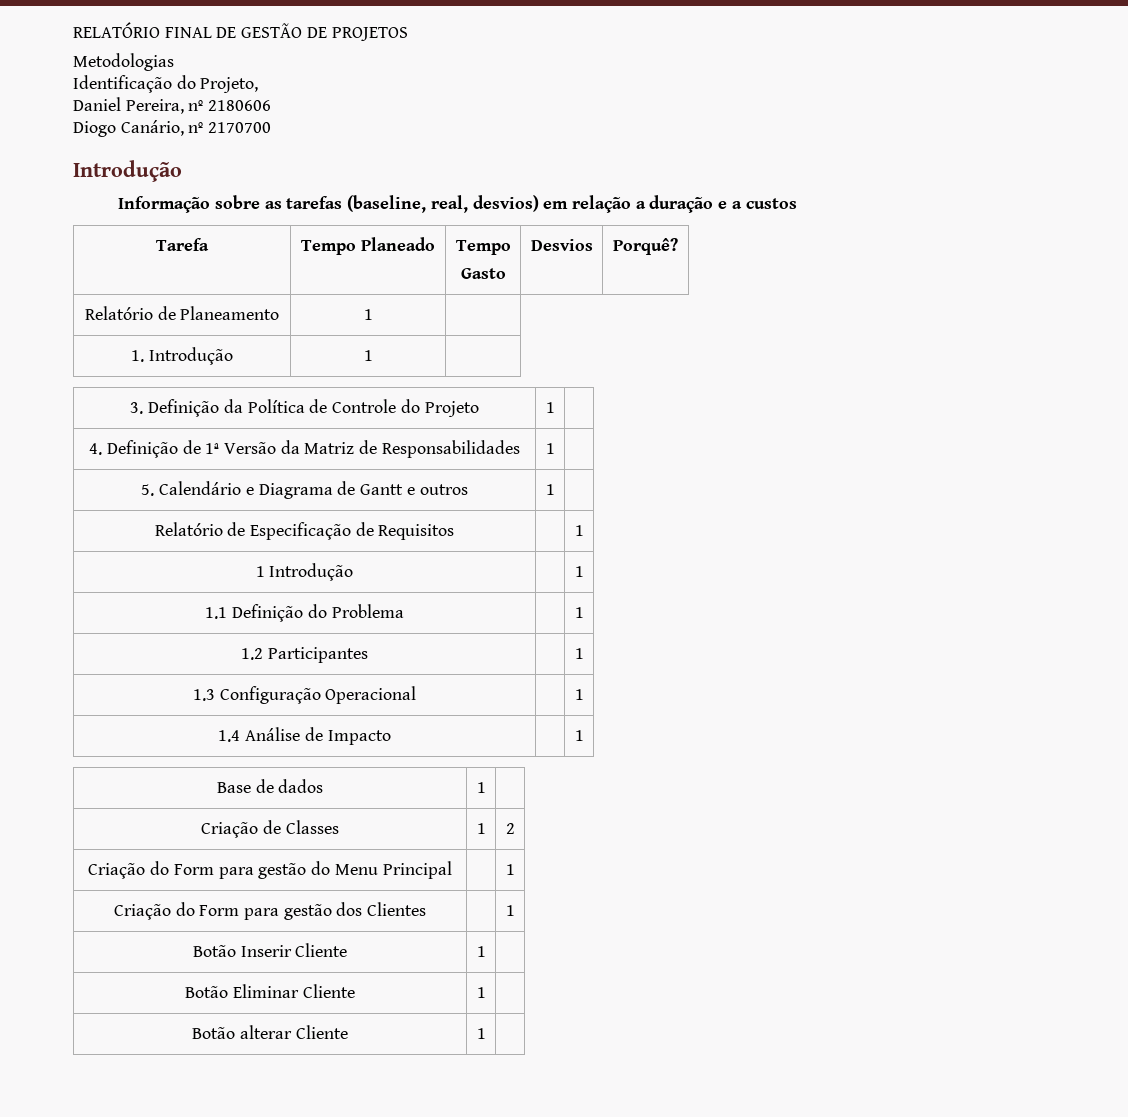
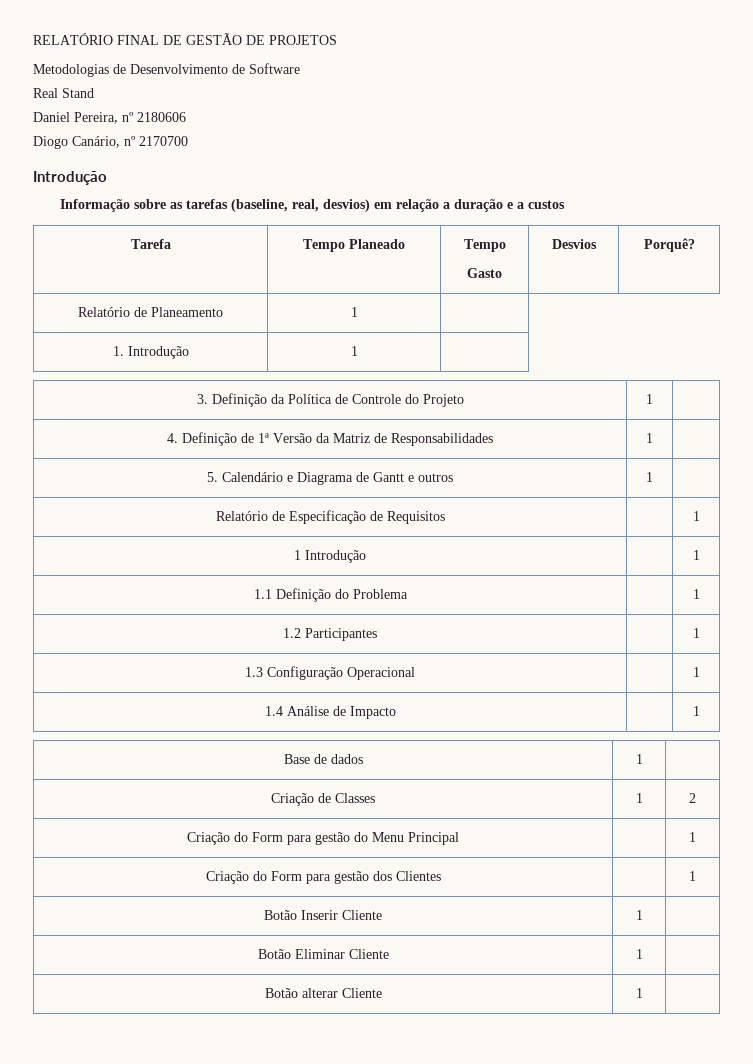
- Metodologias
- Identificação do Projeto,
+ Metodologias de Desenvolvimento de Software
+ Real Stand

